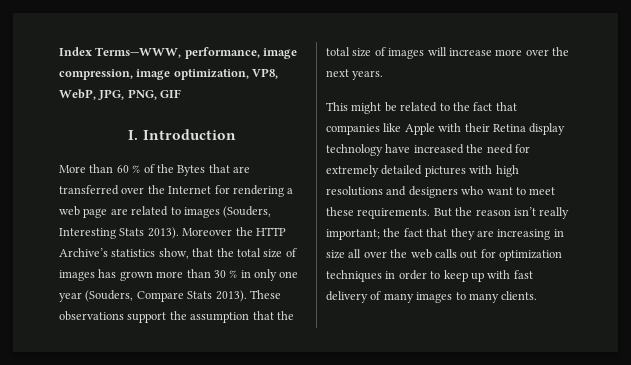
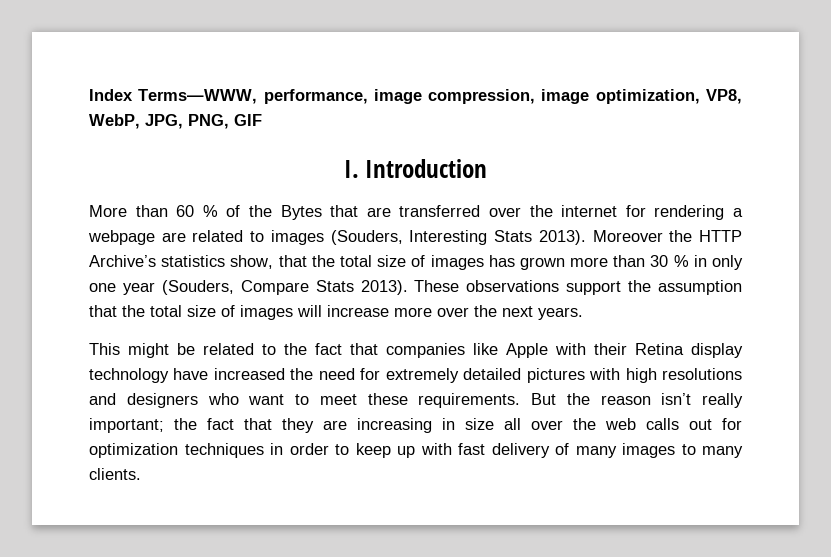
- More than 60 % of the Bytes that are transferred over the Internet for rendering a web page are related to images (Souders, Interesting Stats 2013).
+ More than 60 % of the Bytes that are transferred over the internet for rendering a webpage are related to images (Souders, Interesting Stats 2013).

